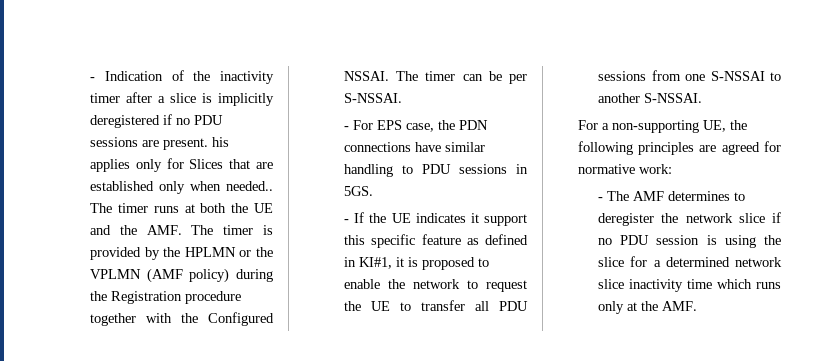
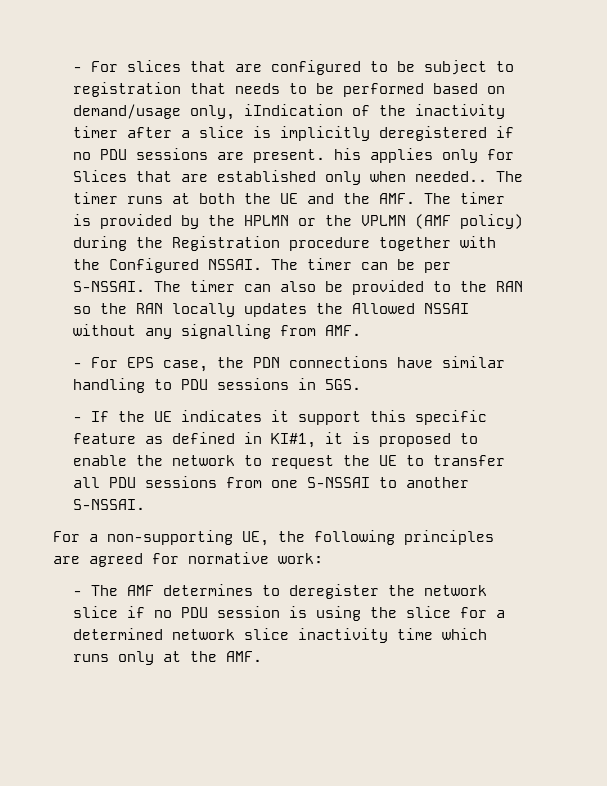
- - Indication of the inactivity timer after a slice is implicitly deregistered if no PDU sessions are present. his applies only for Slices that are established only when needed..
+ - For slices that are configured to be subject to registration that needs to be performed based on demand/usage only, iIndication of the inactivity timer after a slice is implicitly deregistered if no PDU sessions are present. his applies only for Slices that are established only when needed..
+ The timer can also be provided to the RAN so the RAN locally updates the Allowed NSSAI without any signalling from AMF.

